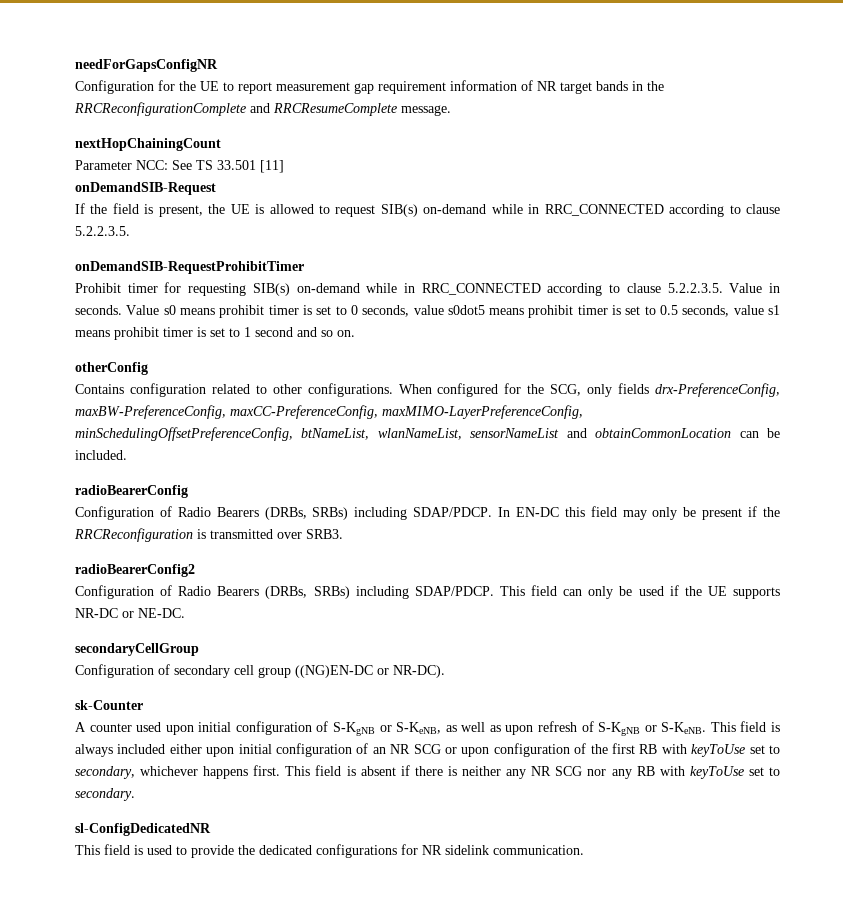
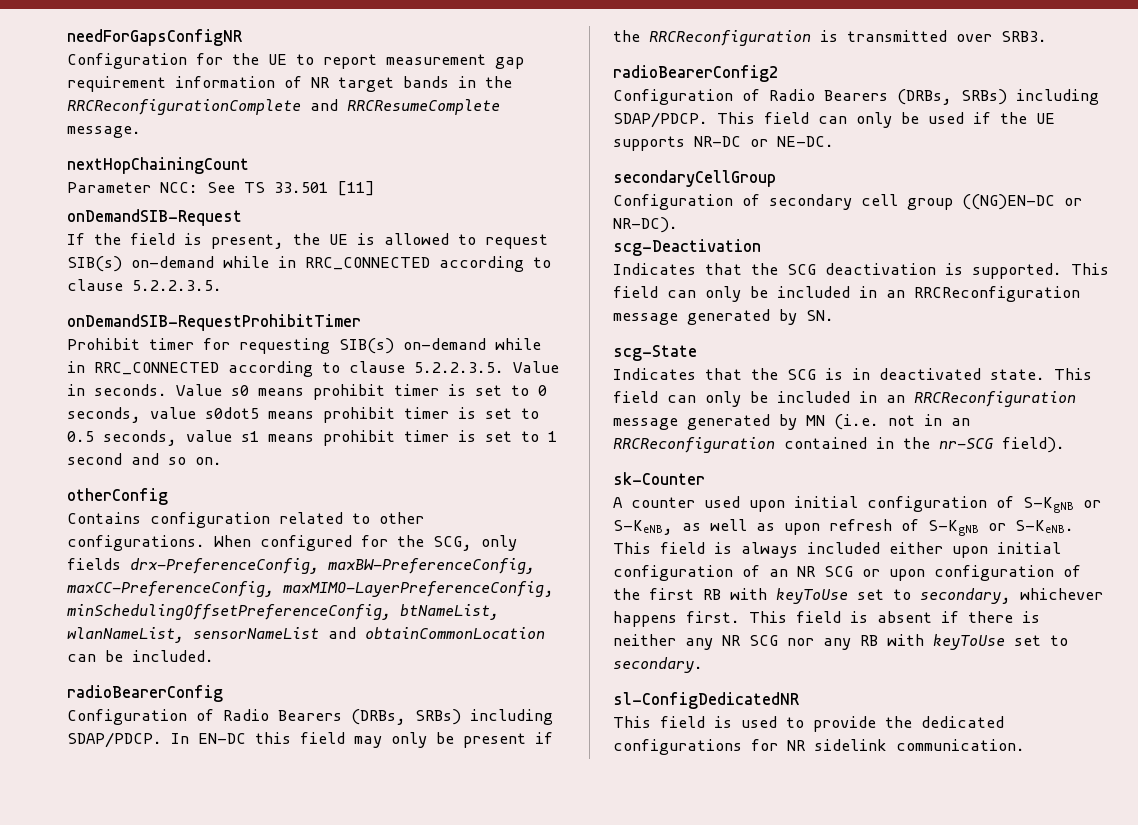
+ scg-Deactivation
+ Indicates that the SCG deactivation is supported. This field can only be included in an RRCReconfiguration message generated by SN.
+ scg-State
+ Indicates that the SCG is in deactivated state. This field can only be included in an RRCReconfiguration message generated by MN (i.e. not in an RRCReconfiguration contained in the nr-SCG field).

